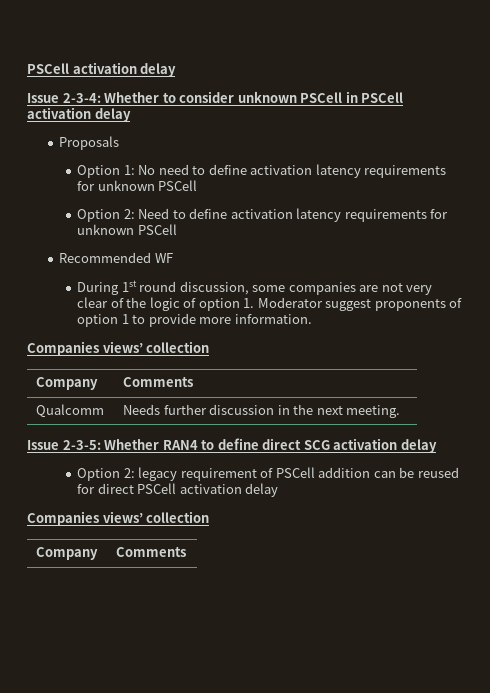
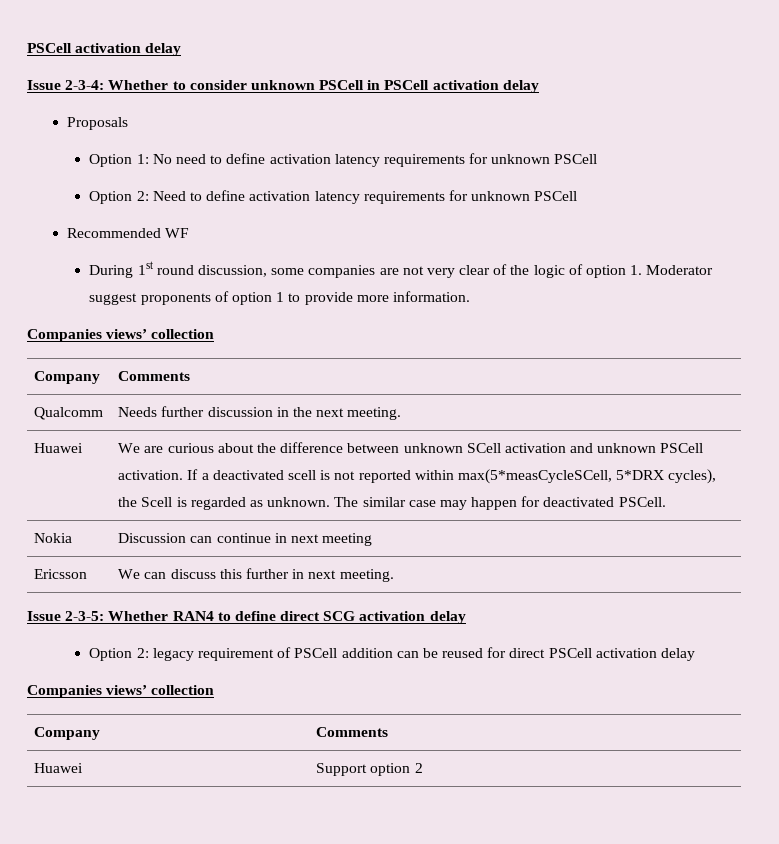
+ Huawei | We are curious about the difference between unknown SCell activation and unknown PSCell activation. If a deactivated scell is not reported within max(5*measCycleSCell, 5*DRX cycles), the Scell is regarded as unknown. The similar case may happen for deactivated PSCell.
+ Nokia | Discussion can continue in next meeting
+ Ericsson | We can discuss this further in next meeting.
+ Huawei | Support option 2

